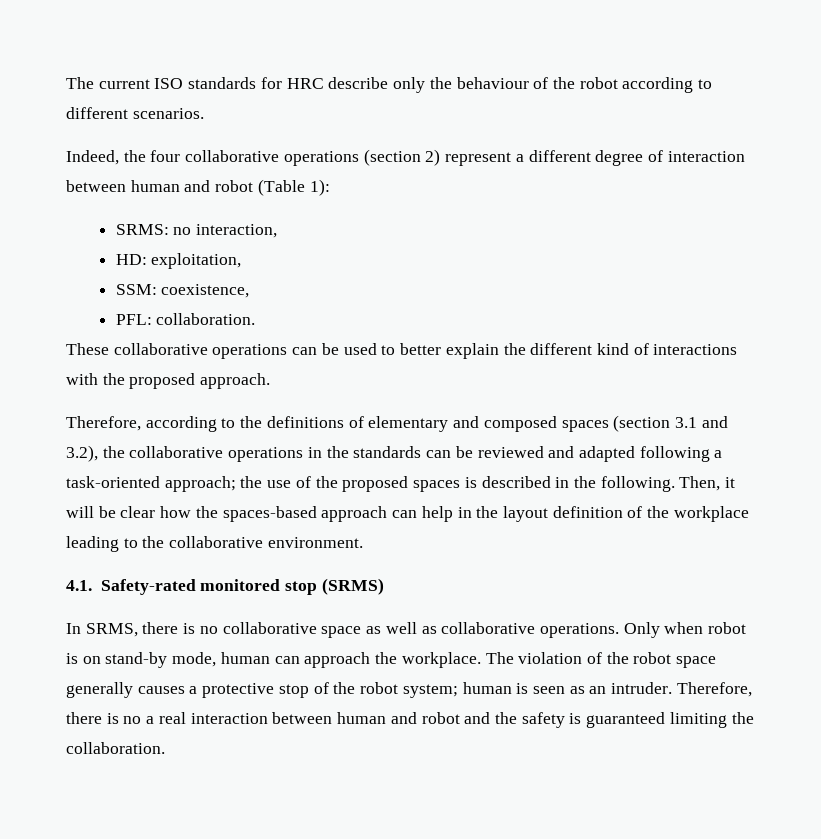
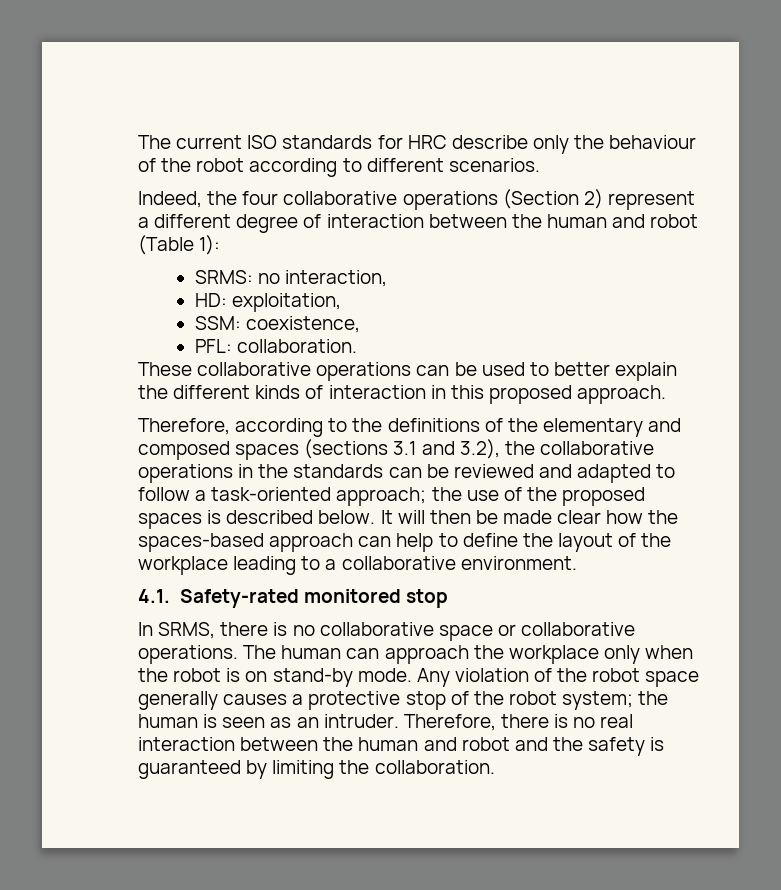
- Indeed, the four collaborative operations (section 2) represent a different degree of interaction between human and robot (Table 1):
+ Indeed, the four collaborative operations (Section 2) represent a different degree of interaction between the human and robot (Table 1):
- These collaborative operations can be used to better explain the different kind of interactions with the proposed approach.
+ These collaborative operations can be used to better explain the different kinds of interaction in this proposed approach.
- Therefore, according to the definitions of elementary and composed spaces (section 3.1 and 3.2), the collaborative operations in the standards can be reviewed and adapted following a task-oriented approach; the use of the proposed spaces is described in the following. Then, it will be clear how the spaces-based approach can help in the layout definition of the workplace leading to the collaborative environment.
+ Therefore, according to the definitions of the elementary and composed spaces (sections 3.1 and 3.2), the collaborative operations in the standards can be reviewed and adapted to follow a task-oriented approach; the use of the proposed spaces is described below. It will then be made clear how the spaces-based approach can help to define the layout of the workplace leading to a collaborative environment.
- 4.1. Safety-rated monitored stop (SRMS)
+ 4.1. Safety-rated monitored stop
- In SRMS, there is no collaborative space as well as collaborative operations. Only when robot is on stand-by mode, human can approach the workplace. The violation of the robot space generally causes a protective stop of the robot system; human is seen as an intruder.
+ In SRMS, there is no collaborative space or collaborative operations. The human can approach the workplace only when the robot is on stand-by mode. Any violation of the robot space generally causes a protective stop of the robot system; the human is seen as an intruder.
- Therefore, there is no a real interaction between human and robot and the safety is guaranteed limiting the collaboration.
+ Therefore, there is no real interaction between the human and robot and the safety is guaranteed by limiting the collaboration.

